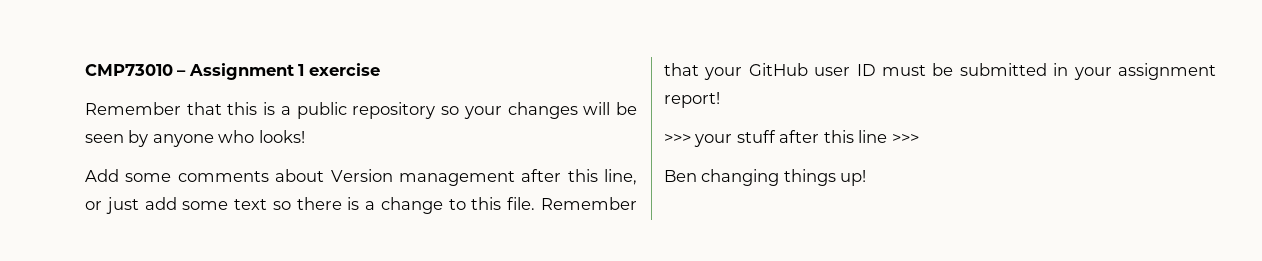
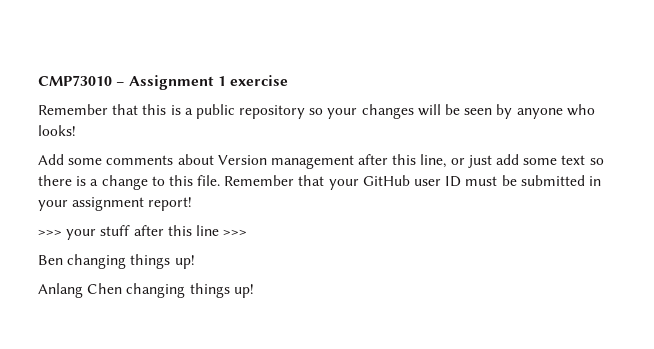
+ Anlang Chen changing things up!

